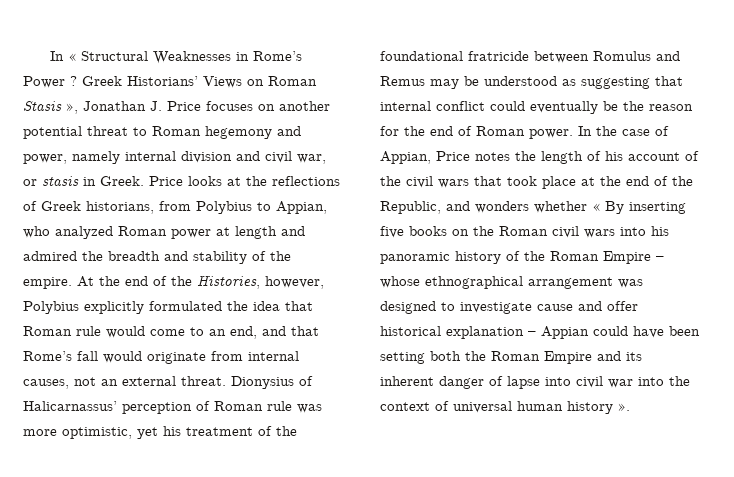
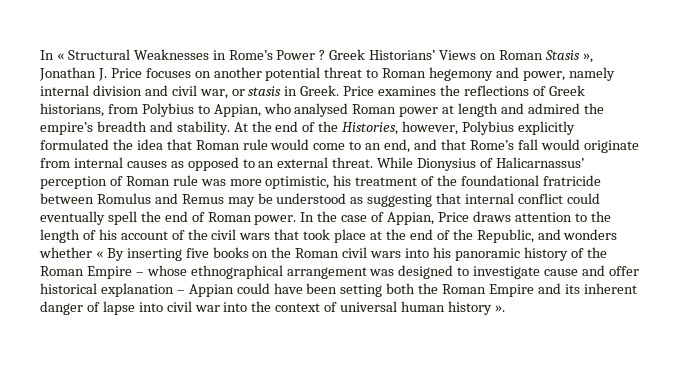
- Price looks at the reflections of Greek historians, from Polybius to Appian, who analyzed Roman power at length and admired the breadth and stability of the empire.
+ Price examines the reflections of Greek historians, from Polybius to Appian, who analysed Roman power at length and admired the empire’s breadth and stability.
- At the end of the Histories, however, Polybius explicitly formulated the idea that Roman rule would come to an end, and that Rome’s fall would originate from internal causes, not an external threat.
+ At the end of the Histories, however, Polybius explicitly formulated the idea that Roman rule would come to an end, and that Rome’s fall would originate from internal causes as opposed to an external threat.
- Dionysius of Halicarnassus’ perception of Roman rule was more optimistic, yet his treatment of the foundational fratricide between Romulus and Remus may be understood as suggesting that internal conflict could eventually be the reason for the end of Roman power.
+ While Dionysius of Halicarnassus’ perception of Roman rule was more optimistic, his treatment of the foundational fratricide between Romulus and Remus may be understood as suggesting that internal conflict could eventually spell the end of Roman power.
- In the case of Appian, Price notes the length of his account of the civil wars that took place at the end of the Republic, and wonders whether « By inserting five books on the Roman civil wars into his panoramic history of the Roman Empire – whose ethnographical arrangement was designed to investigate cause and offer historical explanation – Appian could have been setting both the Roman Empire and its inherent danger of lapse into civil war into the context of universal human history ».
+ In the case of Appian, Price draws attention to the length of his account of the civil wars that took place at the end of the Republic, and wonders whether « By inserting five books on the Roman civil wars into his panoramic history of the Roman Empire – whose ethnographical arrangement was designed to investigate cause and offer historical explanation – Appian could have been setting both the Roman Empire and its inherent danger of lapse into civil war into the context of universal human history ».

